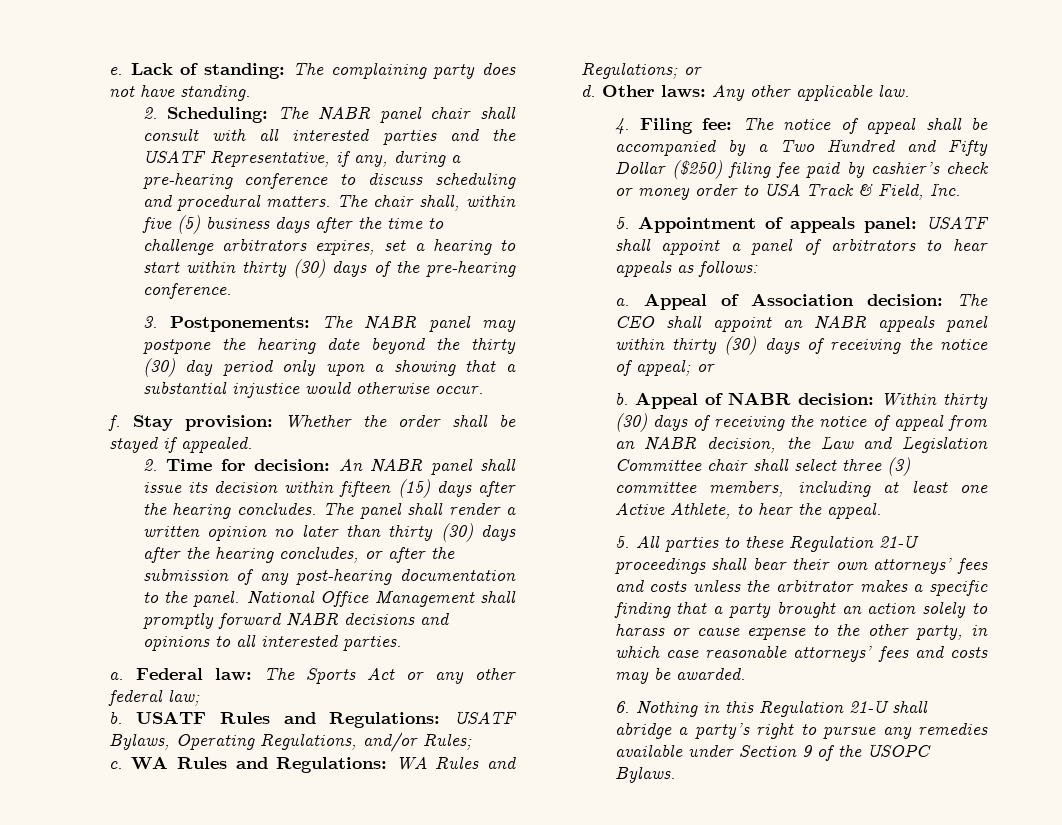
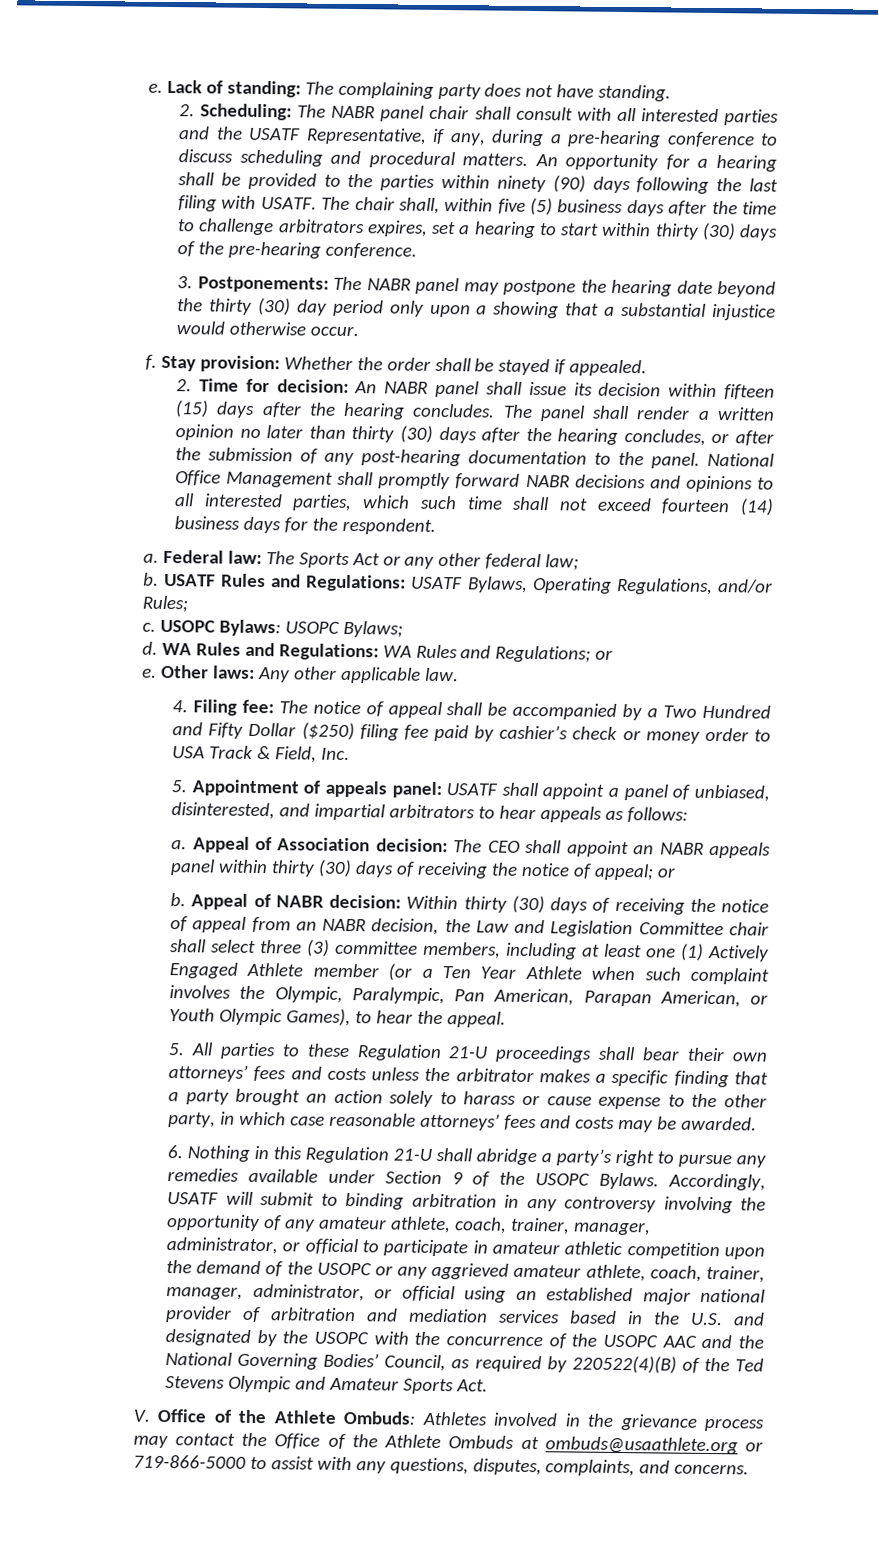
+ An opportunity for a hearing shall be provided to the parties within ninety (90) days following the last filing with USATF.
- National Office Management shall promptly forward NABR decisions and opinions to all interested parties.
+ National Office Management shall promptly forward NABR decisions and opinions to all interested parties, which such time shall not exceed fourteen (14) business days for the respondent.
+ USOPC Bylaws: USOPC Bylaws;
+ d.
  WA Rules and Regulations: WA Rules and Regulations; or
- d.
+ e.
- 5. Appointment of appeals panel: USATF shall appoint a panel of arbitrators to hear appeals as follows:
+ 5. Appointment of appeals panel: USATF shall appoint a panel of unbiased, disinterested, and impartial arbitrators to hear appeals as follows:
- Appeal of NABR decision: Within thirty (30) days of receiving the notice of appeal from an NABR decision, the Law and Legislation Committee chair shall select three (3) committee members, including at least one Active Athlete, to hear the appeal.
+ Appeal of NABR decision: Within thirty (30) days of receiving the notice of appeal from an NABR decision, the Law and Legislation Committee chair shall select three (3) committee members, including at least one (1) Actively Engaged Athlete member (or a Ten Year Athlete when such complaint involves the Olympic, Paralympic, Pan American, Parapan American, or Youth Olympic Games), to hear the appeal.
+ Accordingly, USATF will submit to binding arbitration in any controversy involving the opportunity of any amateur athlete, coach, trainer, manager, administrator, or official to participate in amateur athletic competition upon the demand of the USOPC or any aggrieved amateur athlete, coach, trainer, manager, administrator, or official using an established major national provider of arbitration and mediation services based in the U.S. and designated by the USOPC with the concurrence of the USOPC AAC and the National Governing Bodies’ Council, as required by 220522(4)(B) of the Ted Stevens Olympic and Amateur Sports Act.
+ V. Office of the Athlete Ombuds: Athletes involved in the grievance process may contact the Office of the Athlete Ombuds at ombuds@usaathlete.org or 719-866-5000 to assist with any questions, disputes, complaints, and concerns.

